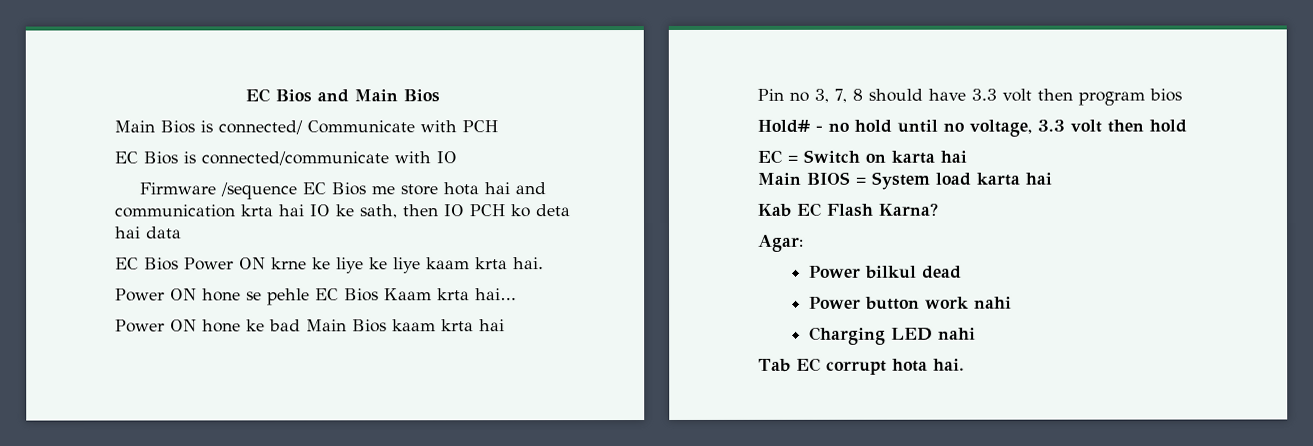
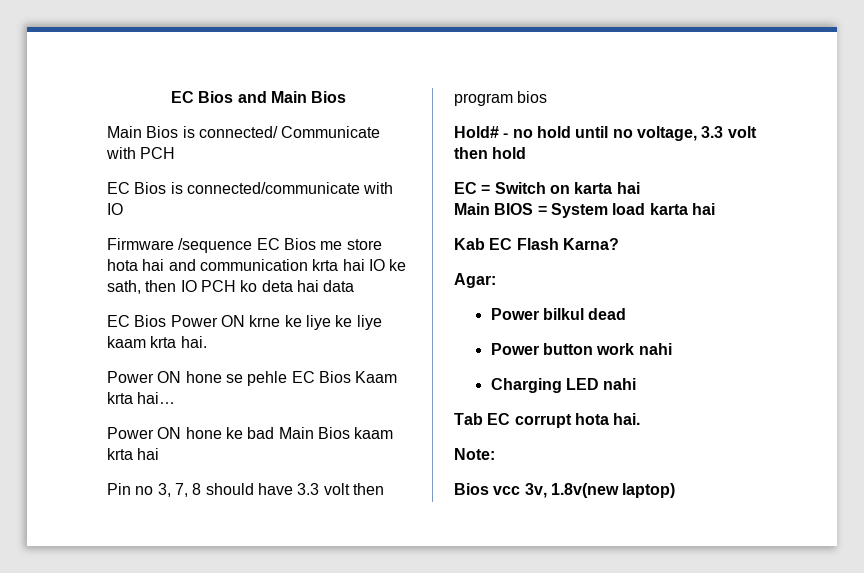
+ Note:
+ Bios vcc 3v, 1.8v(new laptop)

